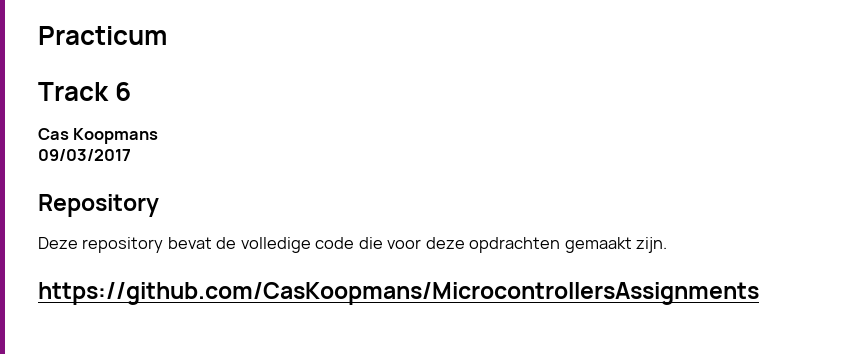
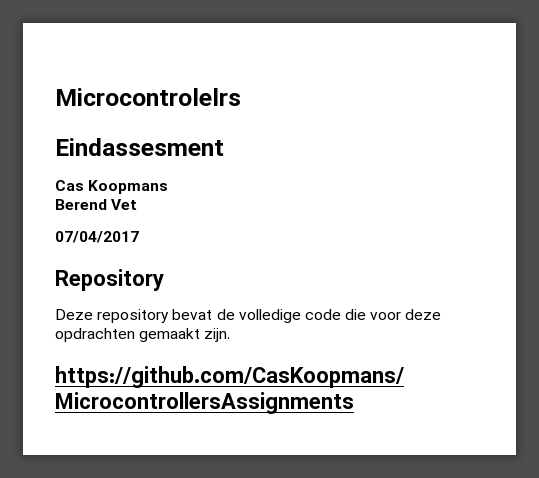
- Practicum
- Track 6
+ Microcontrolelrs
+ Eindassesment
- 09/03/2017
+ Berend Vet
+ 07/04/2017

